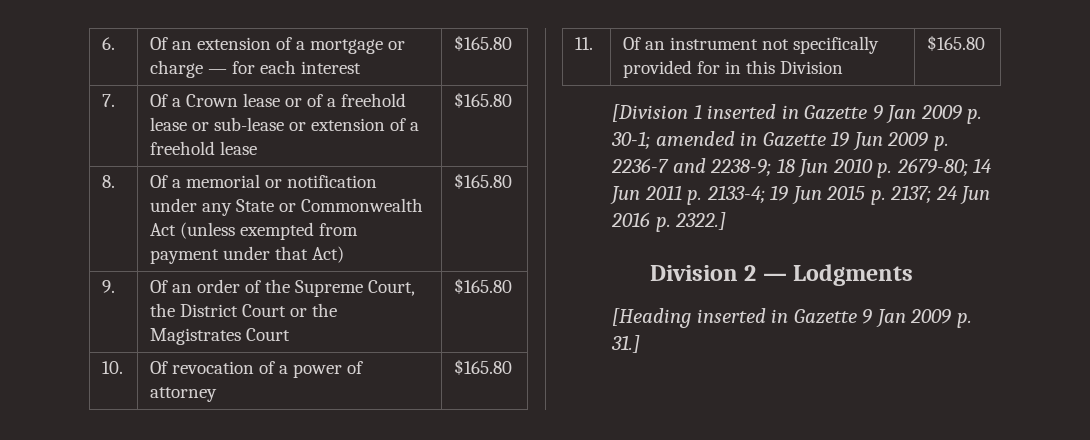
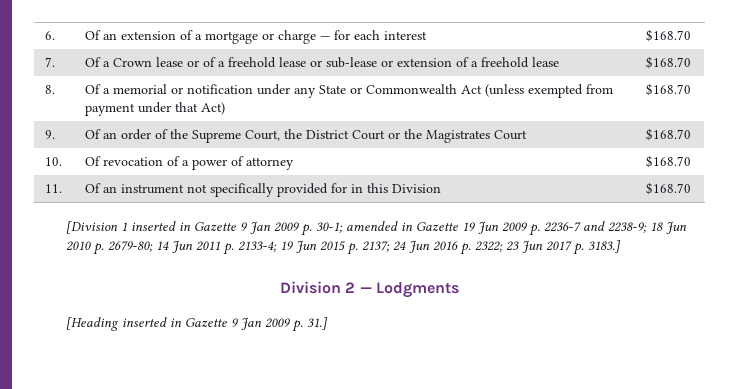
- 6. | Of an extension of a mortgage or charge — for each interest | $165.80
+ 6. | Of an extension of a mortgage or charge — for each interest | $168.70
- 7. | Of a Crown lease or of a freehold lease or sub-lease or extension of a freehold lease | $165.80
+ 7. | Of a Crown lease or of a freehold lease or sub-lease or extension of a freehold lease | $168.70
- 8. | Of a memorial or notification under any State or Commonwealth Act (unless exempted from payment under that Act) | $165.80
+ 8. | Of a memorial or notification under any State or Commonwealth Act (unless exempted from payment under that Act) | $168.70
- 9. | Of an order of the Supreme Court, the District Court or the Magistrates Court | $165.80
+ 9. | Of an order of the Supreme Court, the District Court or the Magistrates Court | $168.70
- 10. | Of revocation of a power of attorney | $165.80
+ 10. | Of revocation of a power of attorney | $168.70
- 11. | Of an instrument not specifically provided for in this Division | $165.80
+ 11. | Of an instrument not specifically provided for in this Division | $168.70
- [Division 1 inserted in Gazette 9 Jan 2009 p. 30-1; amended in Gazette 19 Jun 2009 p. 2236-7 and 2238-9; 18 Jun 2010 p. 2679-80; 14 Jun 2011 p. 2133-4; 19 Jun 2015 p. 2137; 24 Jun 2016 p. 2322.]
+ [Division 1 inserted in Gazette 9 Jan 2009 p. 30-1; amended in Gazette 19 Jun 2009 p. 2236-7 and 2238-9; 18 Jun 2010 p. 2679-80; 14 Jun 2011 p. 2133-4; 19 Jun 2015 p. 2137; 24 Jun 2016 p. 2322; 23 Jun 2017 p. 3183.]

